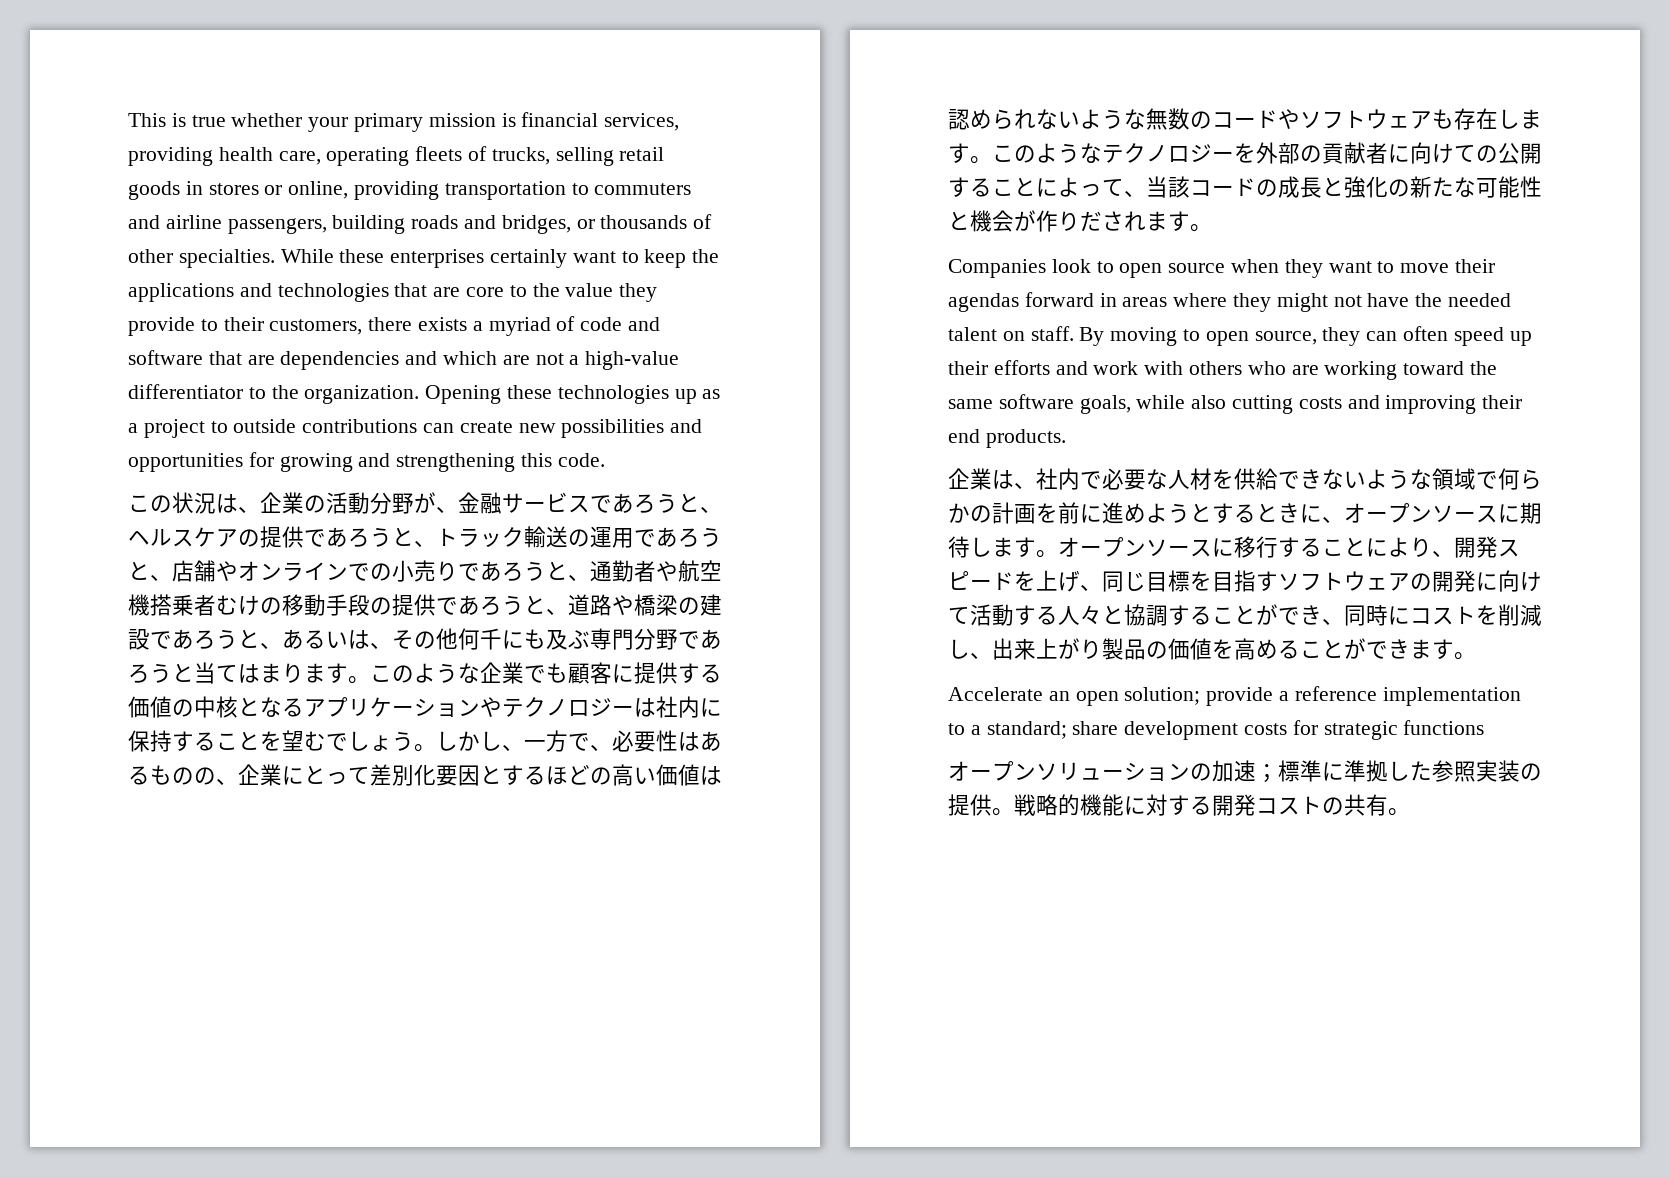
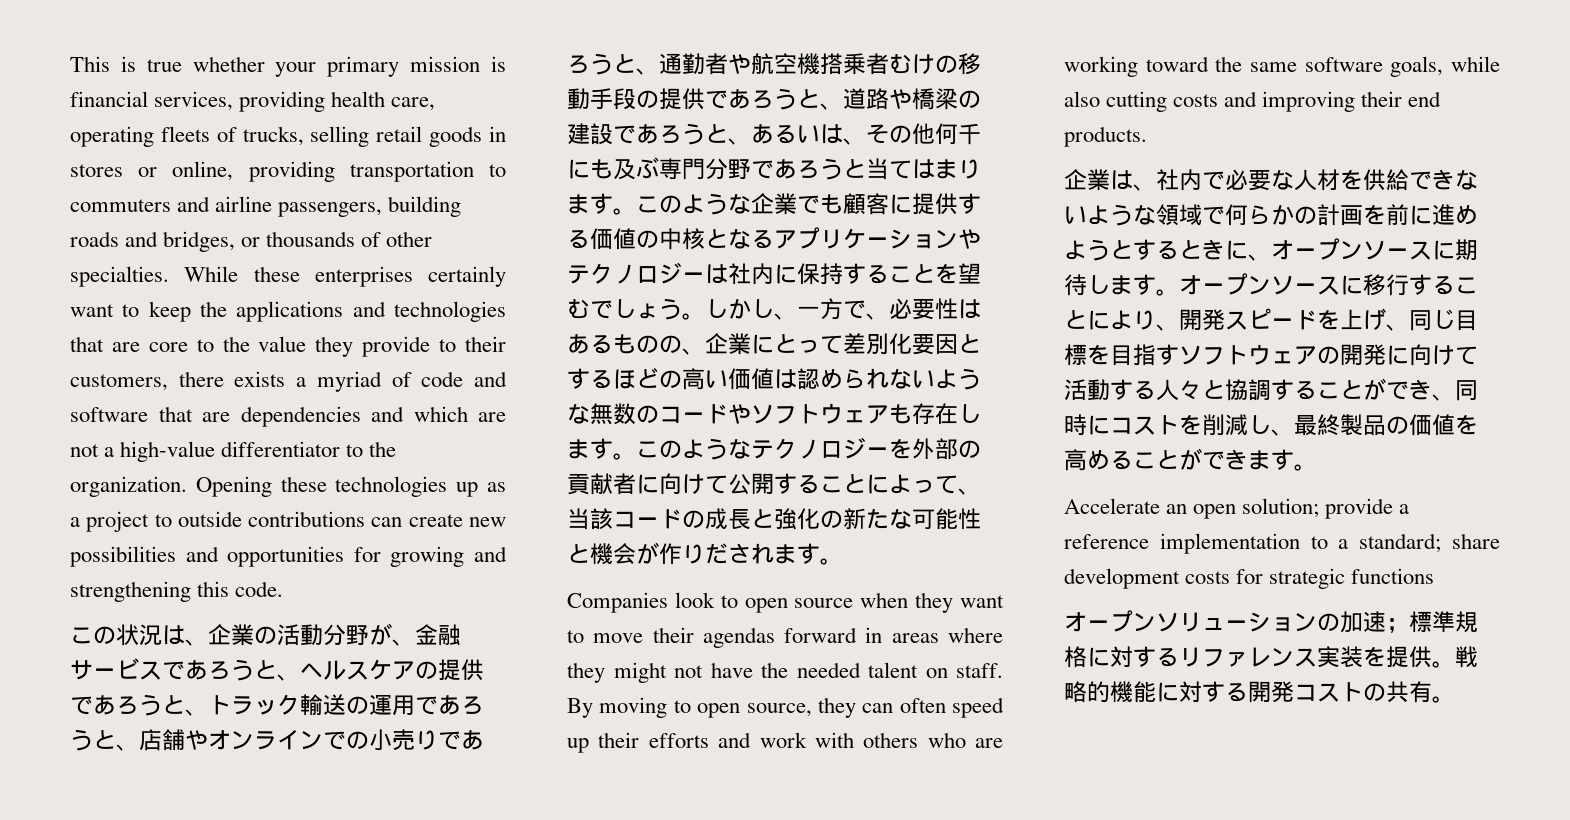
- このようなテクノロジーを外部の貢献者に向けての公開することによって、当該コードの成長と強化の新たな可能性と機会が作りだされます。
+ このようなテクノロジーを外部の貢献者に向けて公開することによって、当該コードの成長と強化の新たな可能性と機会が作りだされます。
- オープンソースに移行することにより、開発スピードを上げ、同じ目標を目指すソフトウェアの開発に向けて活動する人々と協調することができ、同時にコストを削減し、出来上がり製品の価値を高めることができます。
+ オープンソースに移行することにより、開発スピードを上げ、同じ目標を目指すソフトウェアの開発に向けて活動する人々と協調することができ、同時にコストを削減し、最終製品の価値を高めることができます。
- オープンソリューションの加速；標準に準拠した参照実装の提供。
+ オープンソリューションの加速；標準規格に対するリファレンス実装を提供。

